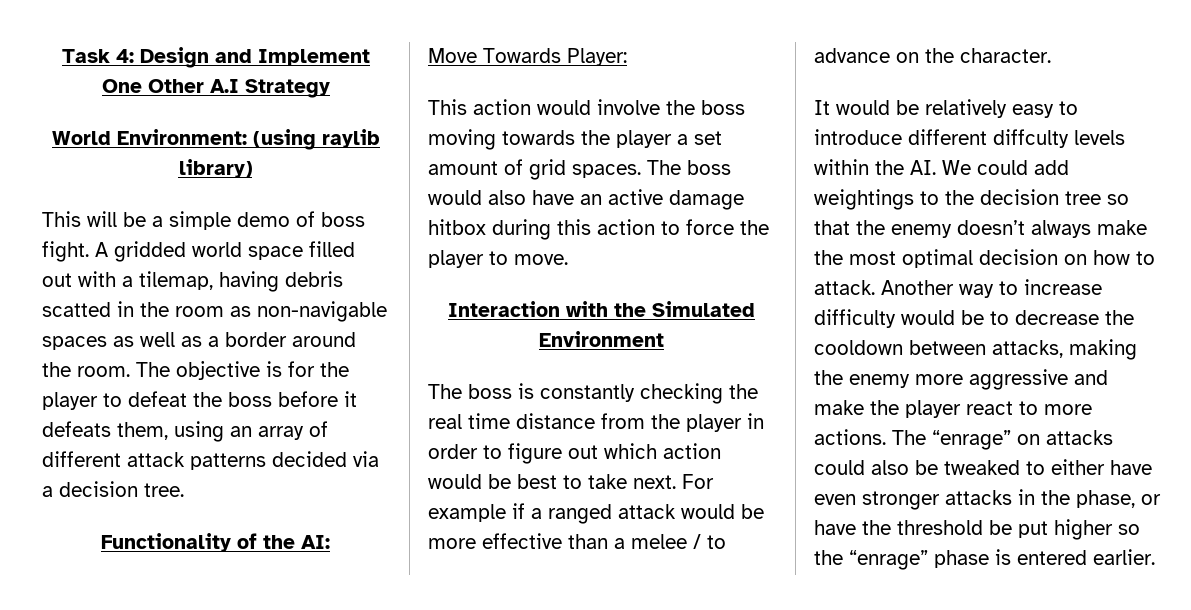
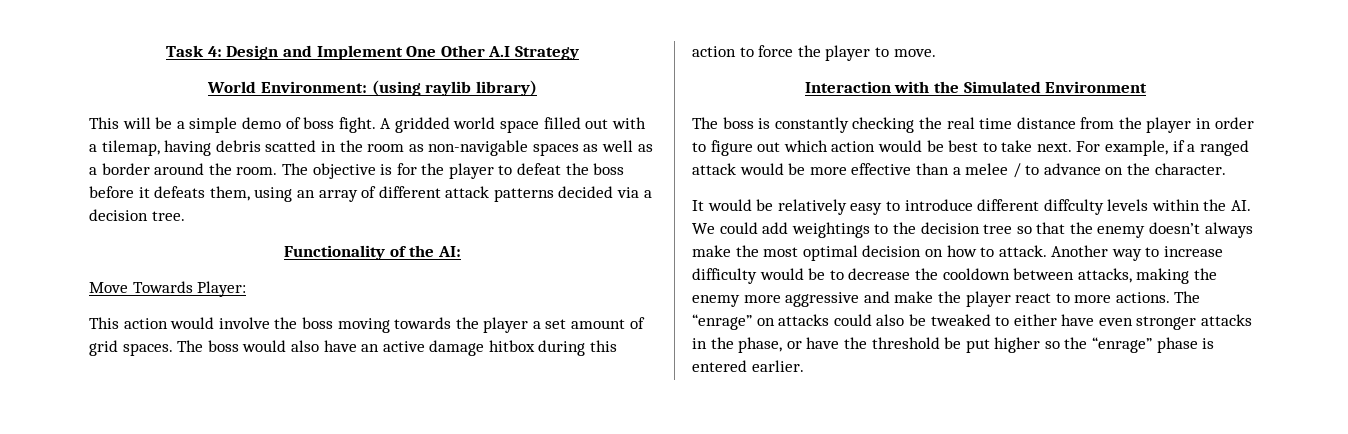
- For example if a ranged attack would be more effective than a melee / to advance on the character.
+ For example, if a ranged attack would be more effective than a melee / to advance on the character.

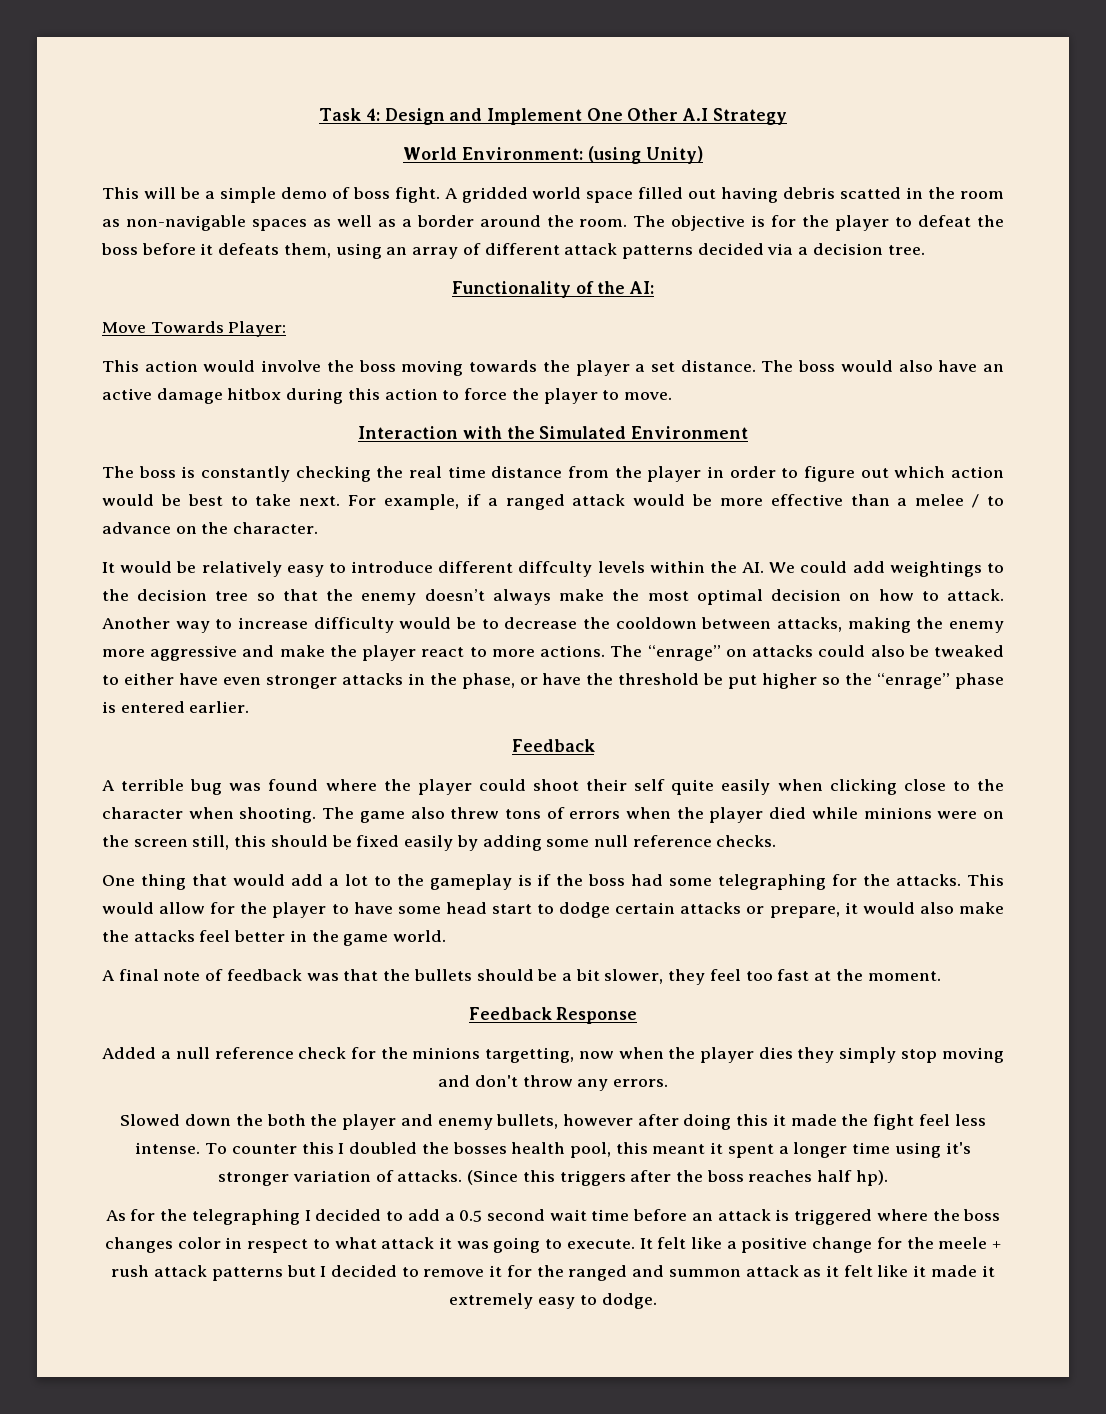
- World Environment: (using raylib library)
+ World Environment: (using Unity)
- A gridded world space filled out with a tilemap, having debris scatted in the room as non-navigable spaces as well as a border around the room.
+ A gridded world space filled out having debris scatted in the room as non-navigable spaces as well as a border around the room.
- This action would involve the boss moving towards the player a set amount of grid spaces.
+ This action would involve the boss moving towards the player a set distance.
  The “enrage” on attacks could also be tweaked to either have even stronger attacks in the phase, or have the threshold be put higher so the “enrage” phase is entered earlier.
+ Feedback
+ A terrible bug was found where the player could shoot their self quite easily when clicking close to the character when shooting. The game also threw tons of errors when the player died while minions were on the screen still, this should be fixed easily by adding some null reference checks.
+ One thing that would add a lot to the gameplay is if the boss had some telegraphing for the attacks. This would allow for the player to have some head start to dodge certain attacks or prepare, it would also make the attacks feel better in the game world.
+ A final note of feedback was that the bullets should be a bit slower, they feel too fast at the moment.
+ Feedback Response
+ Added a null reference check for the minions targetting, now when the player dies they simply stop moving and don't throw any errors.
+ Slowed down the both the player and enemy bullets, however after doing this it made the fight feel less intense. To counter this I doubled the bosses health pool, this meant it spent a longer time using it's stronger variation of attacks. (Since this triggers after the boss reaches half hp).
+ As for the telegraphing I decided to add a 0.5 second wait time before an attack is triggered where the boss changes color in respect to what attack it was going to execute. It felt like a positive change for the meele + rush attack patterns but I decided to remove it for the ranged and summon attack as it felt like it made it extremely easy to dodge.

